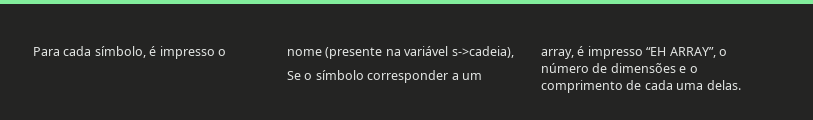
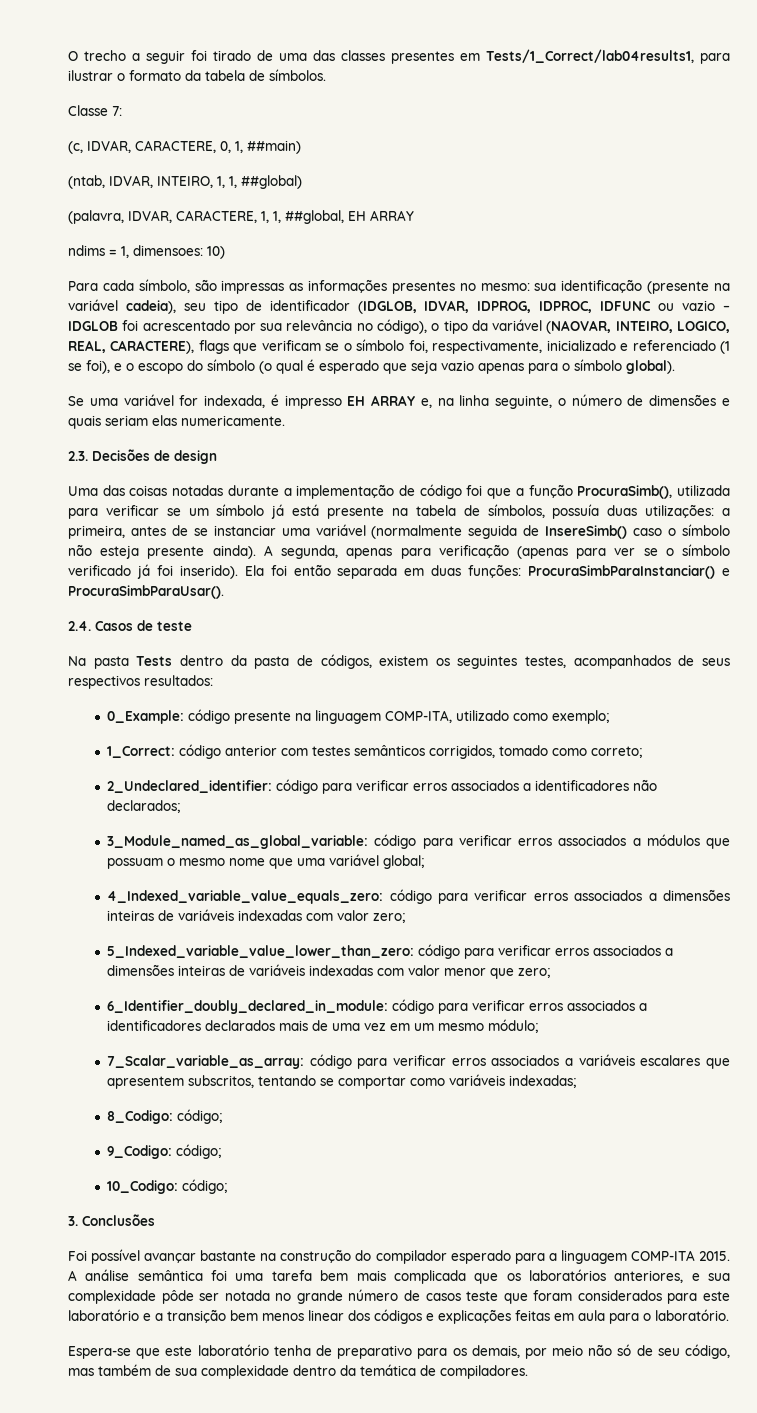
- Para cada símbolo, é impresso o nome (presente na variável s->cadeia),
- Se o símbolo corresponder a um array, é impresso “EH ARRAY”, o número de dimensões e o comprimento de cada uma delas.
+ O trecho a seguir foi tirado de uma das classes presentes em Tests/1_Correct/lab04results1, para ilustrar o formato da tabela de símbolos.
+ Classe 7:
+ (c, IDVAR, CARACTERE, 0, 1, ##main)
+ (ntab, IDVAR, INTEIRO, 1, 1, ##global)
+ (palavra, IDVAR, CARACTERE, 1, 1, ##global, EH ARRAY
+ ndims = 1, dimensoes: 10)
+ Para cada símbolo, são impressas as informações presentes no mesmo: sua identificação (presente na variável cadeia), seu tipo de identificador (IDGLOB, IDVAR, IDPROG, IDPROC, IDFUNC ou vazio – IDGLOB foi acrescentado por sua relevância no código), o tipo da variável (NAOVAR, INTEIRO, LOGICO, REAL, CARACTERE), flags que verificam se o símbolo foi, respectivamente, inicializado e referenciado (1 se foi), e o escopo do símbolo (o qual é esperado que seja vazio apenas para o símbolo global).
+ Se uma variável for indexada, é impresso EH ARRAY e, na linha seguinte, o número de dimensões e quais seriam elas numericamente.
+ 2.3. Decisões de design
+ Uma das coisas notadas durante a implementação de código foi que a função ProcuraSimb(), utilizada para verificar se um símbolo já está presente na tabela de símbolos, possuía duas utilizações: a primeira, antes de se instanciar uma variável (normalmente seguida de InsereSimb() caso o símbolo não esteja presente ainda). A segunda, apenas para verificação (apenas para ver se o símbolo verificado já foi inserido). Ela foi então separada em duas funções: ProcuraSimbParaInstanciar() e ProcuraSimbParaUsar().
+ 2.4. Casos de teste
+ Na pasta Tests dentro da pasta de códigos, existem os seguintes testes, acompanhados de seus respectivos resultados:
+ 0_Example: código presente na linguagem COMP-ITA, utilizado como exemplo;
+ 1_Correct: código anterior com testes semânticos corrigidos, tomado como correto;
+ 2_Undeclared_identifier: código para verificar erros associados a identificadores não declarados;
+ 3_Module_named_as_global_variable: código para verificar erros associados a módulos que possuam o mesmo nome que uma variável global;
+ 4_Indexed_variable_value_equals_zero: código para verificar erros associados a dimensões inteiras de variáveis indexadas com valor zero;
+ 5_Indexed_variable_value_lower_than_zero: código para verificar erros associados a dimensões inteiras de variáveis indexadas com valor menor que zero;
+ 6_Identifier_doubly_declared_in_module: código para verificar erros associados a identificadores declarados mais de uma vez em um mesmo módulo;
+ 7_Scalar_variable_as_array: código para verificar erros associados a variáveis escalares que apresentem subscritos, tentando se comportar como variáveis indexadas;
+ 8_Codigo: código;
+ 9_Codigo: código;
+ 10_Codigo: código;
+ 3. Conclusões
+ Foi possível avançar bastante na construção do compilador esperado para a linguagem COMP-ITA 2015. A análise semântica foi uma tarefa bem mais complicada que os laboratórios anteriores, e sua complexidade pôde ser notada no grande número de casos teste que foram considerados para este laboratório e a transição bem menos linear dos códigos e explicações feitas em aula para o laboratório.
+ Espera-se que este laboratório tenha de preparativo para os demais, por meio não só de seu código, mas também de sua complexidade dentro da temática de compiladores.

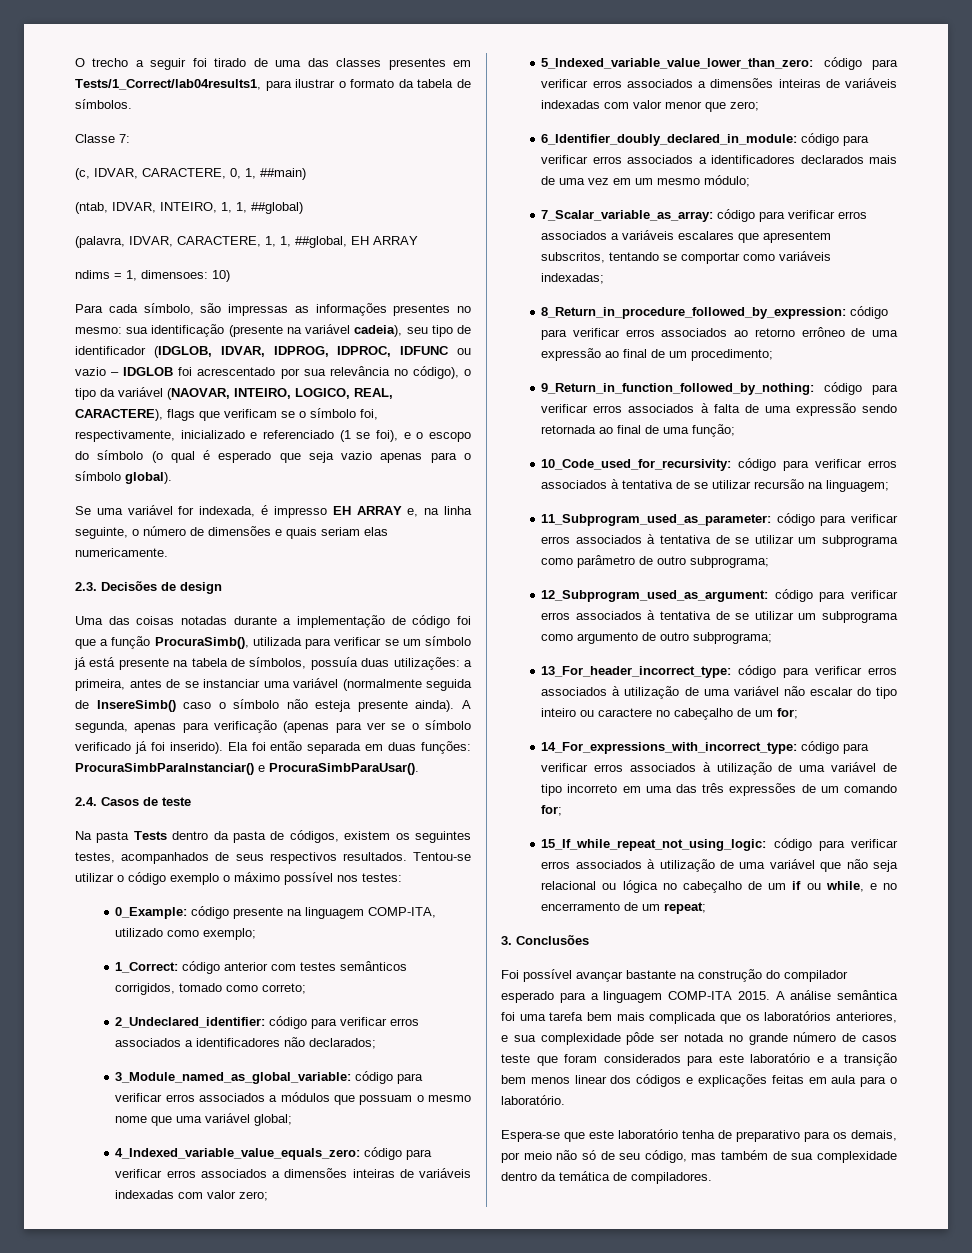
- Na pasta Tests dentro da pasta de códigos, existem os seguintes testes, acompanhados de seus respectivos resultados:
+ Na pasta Tests dentro da pasta de códigos, existem os seguintes testes, acompanhados de seus respectivos resultados. Tentou-se utilizar o código exemplo o máximo possível nos testes:
- 8_Codigo: código;
- 9_Codigo: código;
- 10_Codigo: código;
+ 8_Return_in_procedure_followed_by_expression: código para verificar erros associados ao retorno errôneo de uma expressão ao final de um procedimento;
+ 9_Return_in_function_followed_by_nothing: código para verificar erros associados à falta de uma expressão sendo retornada ao final de uma função;
+ 10_Code_used_for_recursivity: código para verificar erros associados à tentativa de se utilizar recursão na linguagem;
+ 11_Subprogram_used_as_parameter: código para verificar erros associados à tentativa de se utilizar um subprograma como parâmetro de outro subprograma;
+ 12_Subprogram_used_as_argument: código para verificar erros associados à tentativa de se utilizar um subprograma como argumento de outro subprograma;
+ 13_For_header_incorrect_type: código para verificar erros associados à utilização de uma variável não escalar do tipo inteiro ou caractere no cabeçalho de um for;
+ 14_For_expressions_with_incorrect_type: código para verificar erros associados à utilização de uma variável de tipo incorreto em uma das três expressões de um comando for;
+ 15_If_while_repeat_not_using_logic: código para verificar erros associados à utilização de uma variável que não seja relacional ou lógica no cabeçalho de um if ou while, e no encerramento de um repeat;

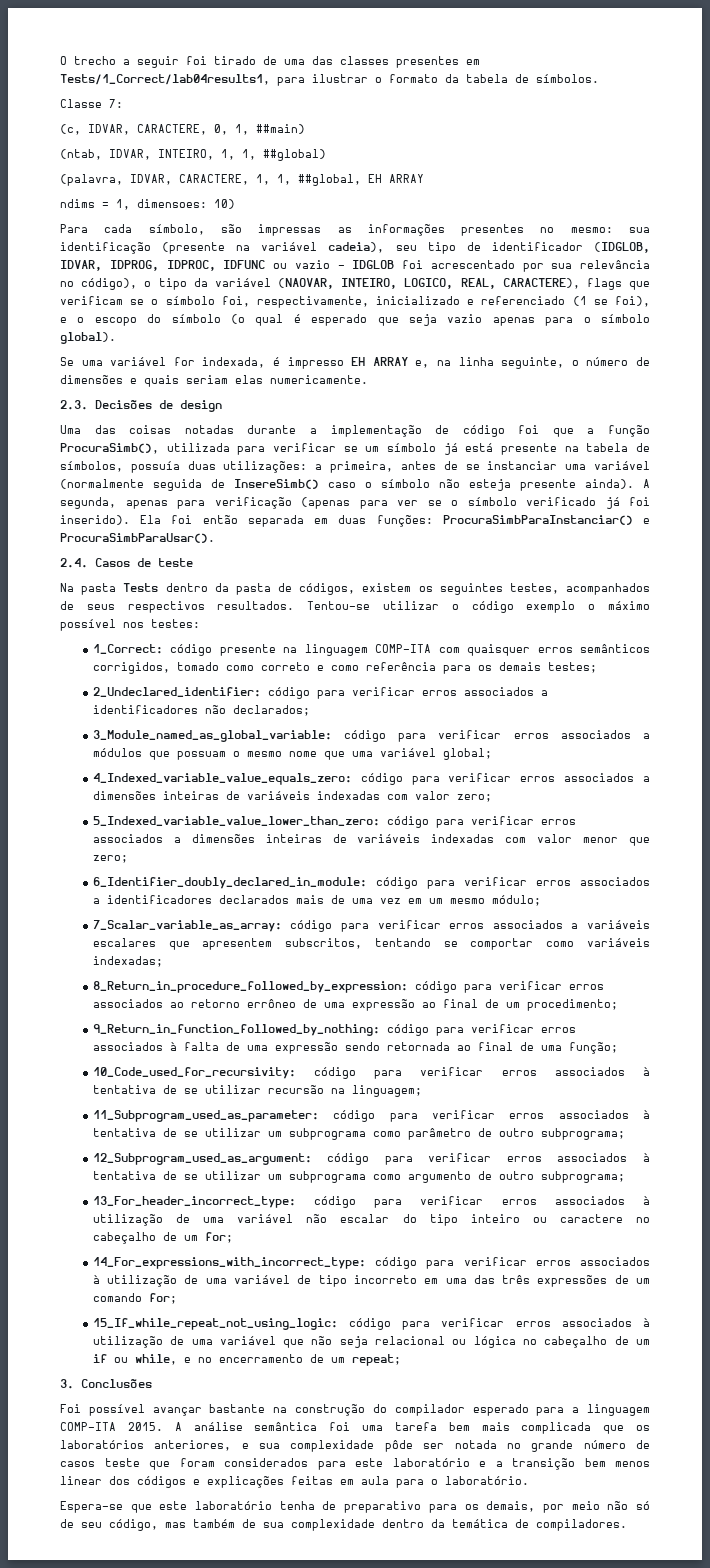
- 0_Example: código presente na linguagem COMP-ITA, utilizado como exemplo;
- 1_Correct: código anterior com testes semânticos corrigidos, tomado como correto;
+ 1_Correct: código presente na linguagem COMP-ITA com quaisquer erros semânticos corrigidos, tomado como correto e como referência para os demais testes;

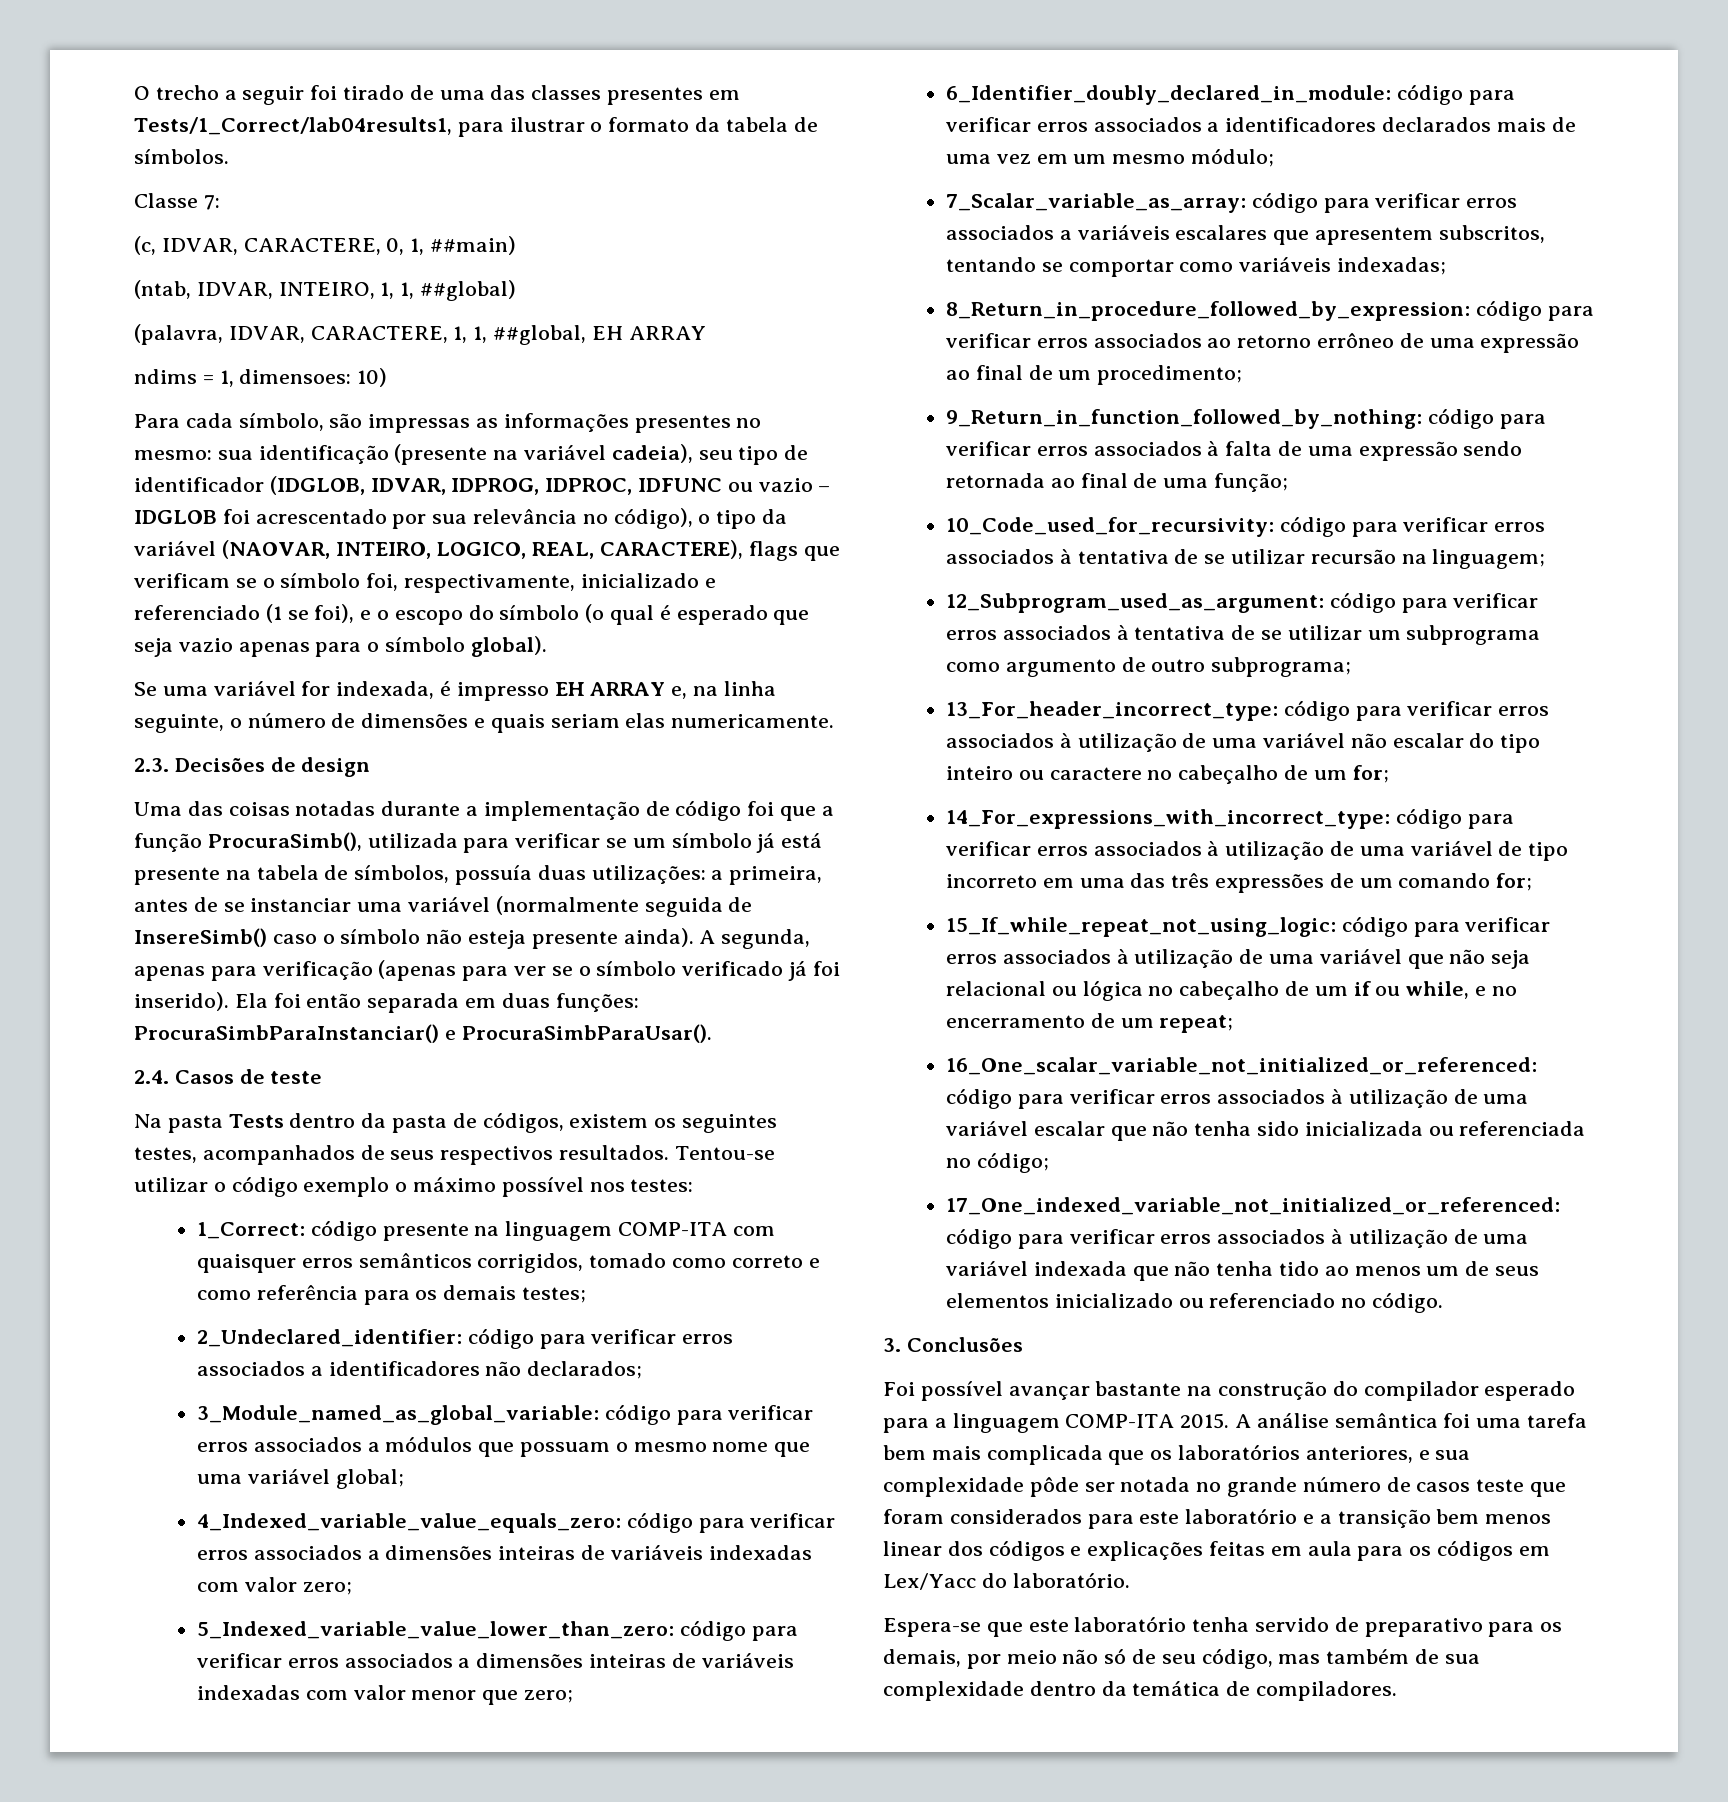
- 11_Subprogram_used_as_parameter: código para verificar erros associados à tentativa de se utilizar um subprograma como parâmetro de outro subprograma;
+ 16_One_scalar_variable_not_initialized_or_referenced: código para verificar erros associados à utilização de uma variável escalar que não tenha sido inicializada ou referenciada no código;
+ 17_One_indexed_variable_not_initialized_or_referenced: código para verificar erros associados à utilização de uma variável indexada que não tenha tido ao menos um de seus elementos inicializado ou referenciado no código.
- A análise semântica foi uma tarefa bem mais complicada que os laboratórios anteriores, e sua complexidade pôde ser notada no grande número de casos teste que foram considerados para este laboratório e a transição bem menos linear dos códigos e explicações feitas em aula para o laboratório.
+ A análise semântica foi uma tarefa bem mais complicada que os laboratórios anteriores, e sua complexidade pôde ser notada no grande número de casos teste que foram considerados para este laboratório e a transição bem menos linear dos códigos e explicações feitas em aula para os códigos em Lex/Yacc do laboratório.
- Espera-se que este laboratório tenha de preparativo para os demais, por meio não só de seu código, mas também de sua complexidade dentro da temática de compiladores.
+ Espera-se que este laboratório tenha servido de preparativo para os demais, por meio não só de seu código, mas também de sua complexidade dentro da temática de compiladores.

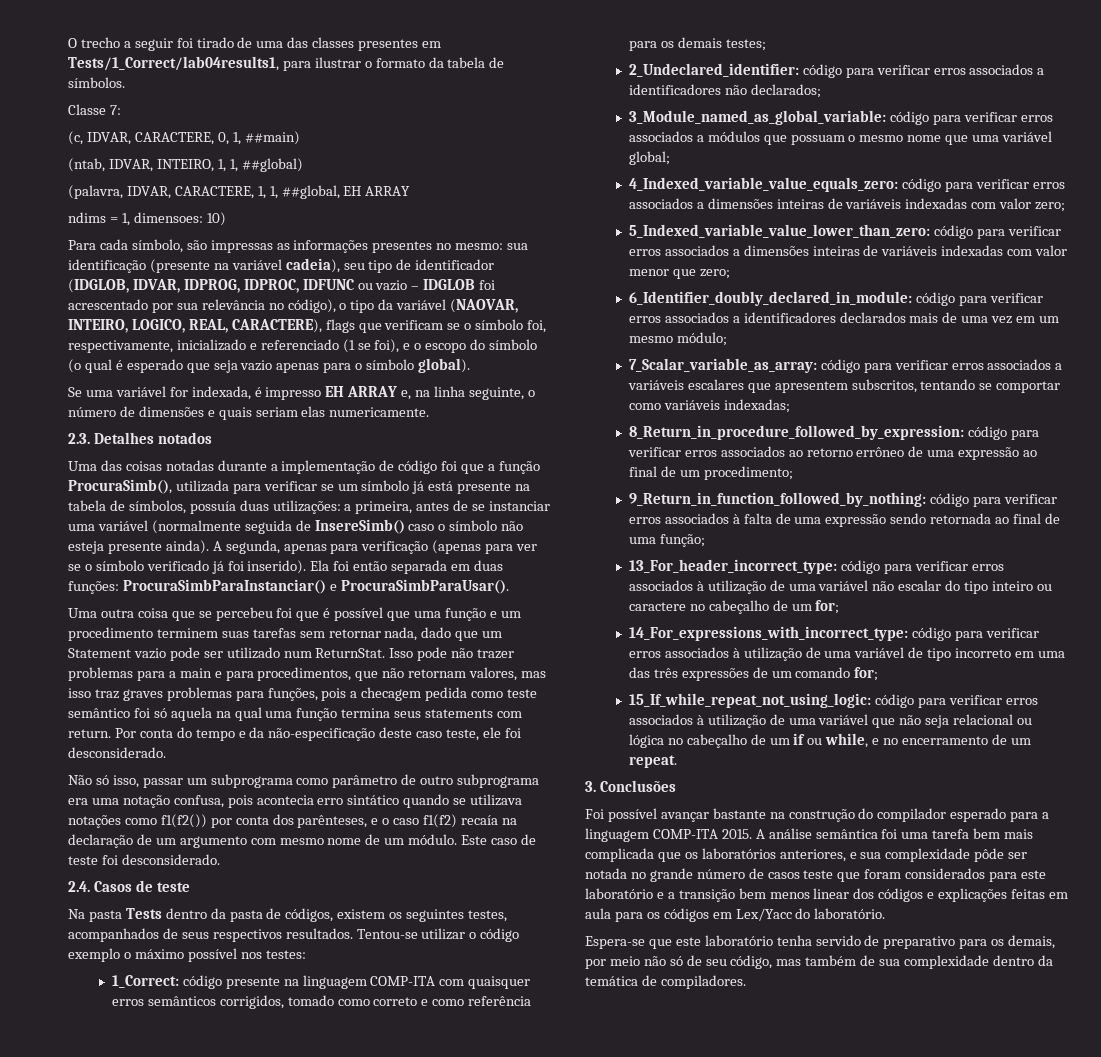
- 2.3. Decisões de design
+ 2.3. Detalhes notados
+ Uma outra coisa que se percebeu foi que é possível que uma função e um procedimento terminem suas tarefas sem retornar nada, dado que um Statement vazio pode ser utilizado num ReturnStat. Isso pode não trazer problemas para a main e para procedimentos, que não retornam valores, mas isso traz graves problemas para funções, pois a checagem pedida como teste semântico foi só aquela na qual uma função termina seus statements com return. Por conta do tempo e da não-especificação deste caso teste, ele foi desconsiderado.
+ Não só isso, passar um subprograma como parâmetro de outro subprograma era uma notação confusa, pois acontecia erro sintático quando se utilizava notações como f1(f2()) por conta dos parênteses, e o caso f1(f2) recaía na declaração de um argumento com mesmo nome de um módulo. Este caso de teste foi desconsiderado.
- 10_Code_used_for_recursivity: código para verificar erros associados à tentativa de se utilizar recursão na linguagem;
- 12_Subprogram_used_as_argument: código para verificar erros associados à tentativa de se utilizar um subprograma como argumento de outro subprograma;
- 15_If_while_repeat_not_using_logic: código para verificar erros associados à utilização de uma variável que não seja relacional ou lógica no cabeçalho de um if ou while, e no encerramento de um repeat;
- 16_One_scalar_variable_not_initialized_or_referenced: código para verificar erros associados à utilização de uma variável escalar que não tenha sido inicializada ou referenciada no código;
- 17_One_indexed_variable_not_initialized_or_referenced: código para verificar erros associados à utilização de uma variável indexada que não tenha tido ao menos um de seus elementos inicializado ou referenciado no código.
+ 15_If_while_repeat_not_using_logic: código para verificar erros associados à utilização de uma variável que não seja relacional ou lógica no cabeçalho de um if ou while, e no encerramento de um repeat.

